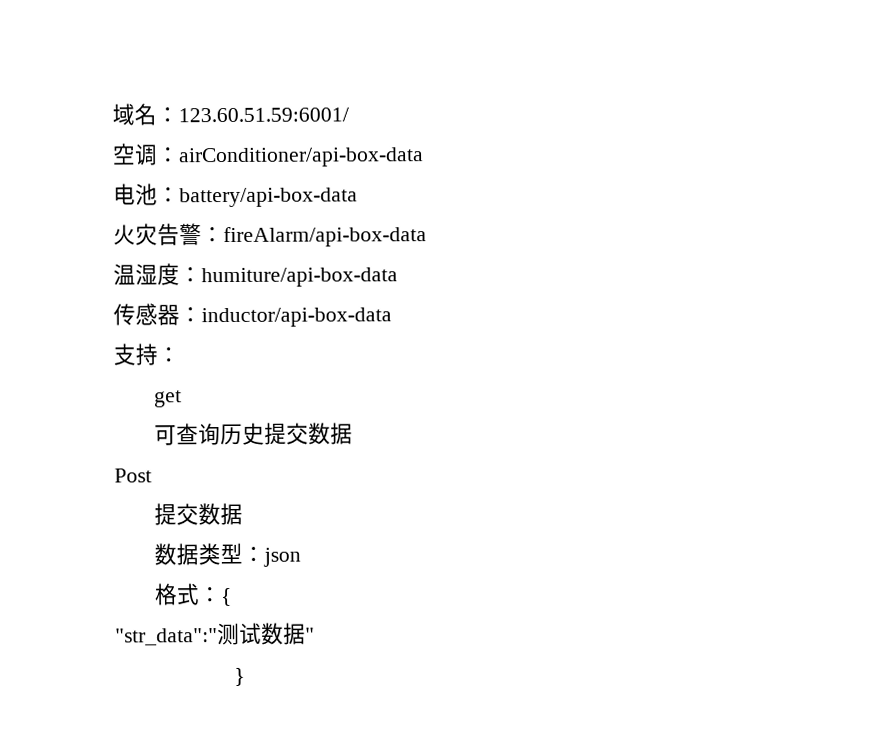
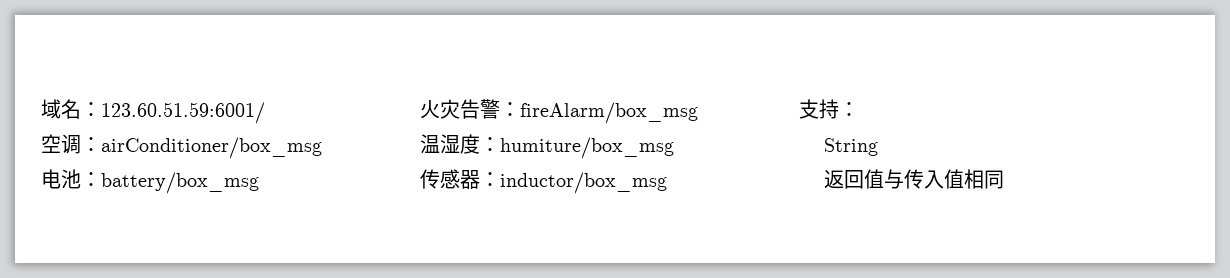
- 空调：airConditioner/api-box-data
+ 空调：airConditioner/box_msg
- 电池：battery/api-box-data
+ 电池：battery/box_msg
- 火灾告警：fireAlarm/api-box-data
+ 火灾告警：fireAlarm/box_msg
- 温湿度：humiture/api-box-data
+ 温湿度：humiture/box_msg
- 传感器：inductor/api-box-data
+ 传感器：inductor/box_msg
- get
- 可查询历史提交数据
- Post
- 提交数据
- 数据类型：json
- 格式：{
- "str_data":"测试数据"
- }
+ String
+ 返回值与传入值相同

